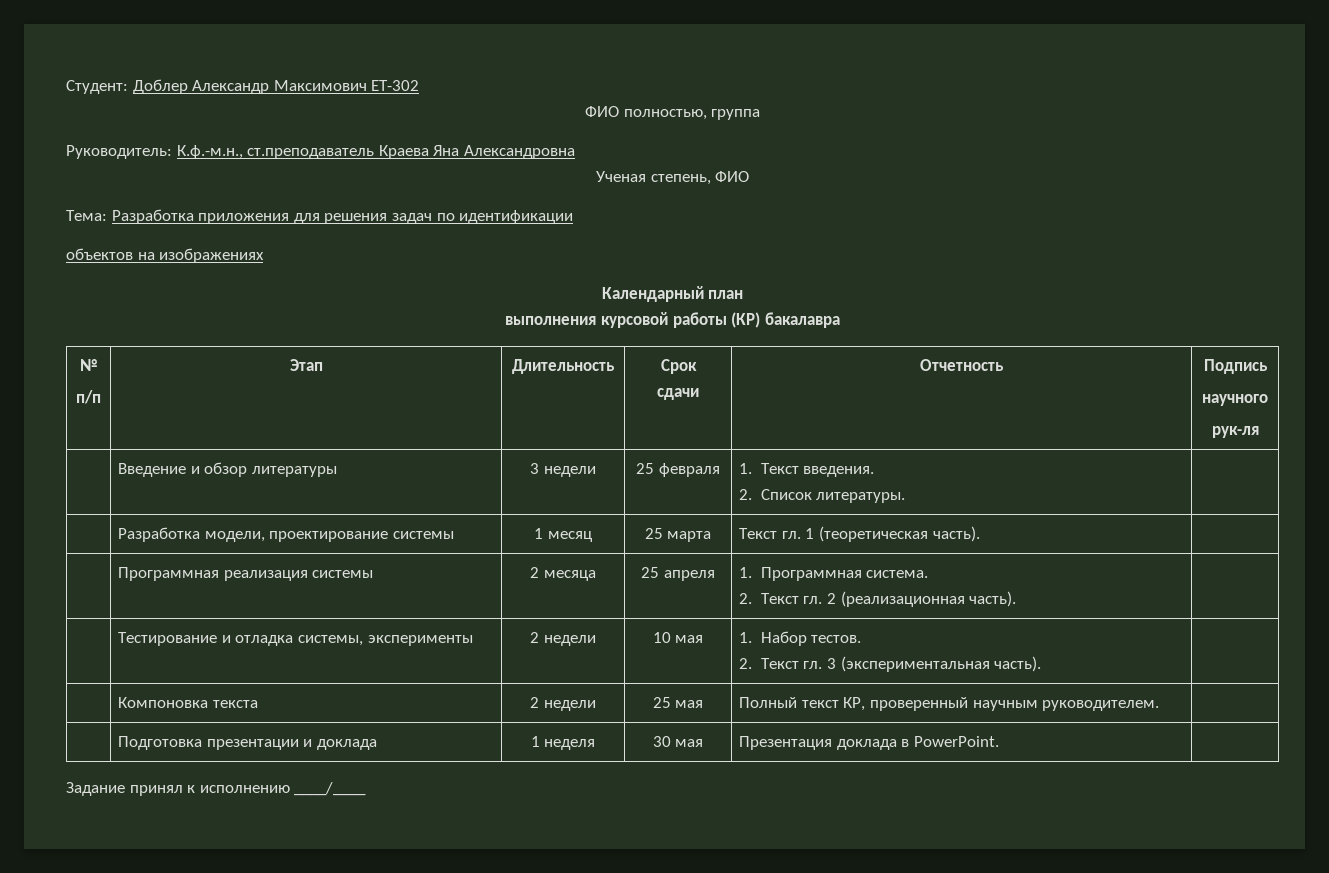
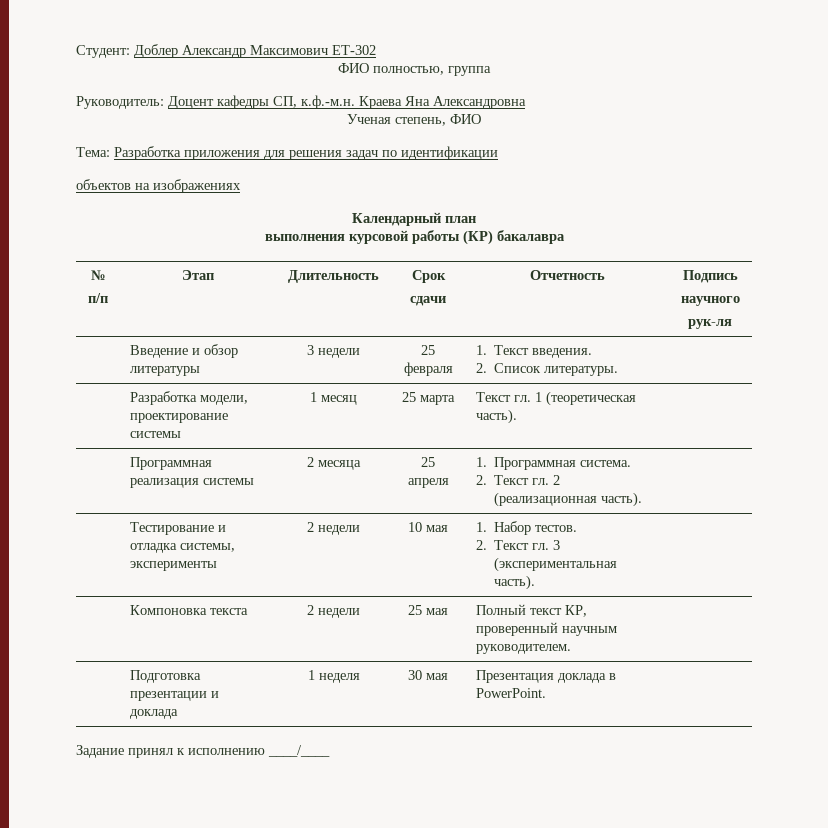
- Руководитель: К.ф.-м.н., ст.преподаватель Краева Яна Александровна
+ Руководитель: Доцент кафедры СП, к.ф.-м.н. Краева Яна Александровна

